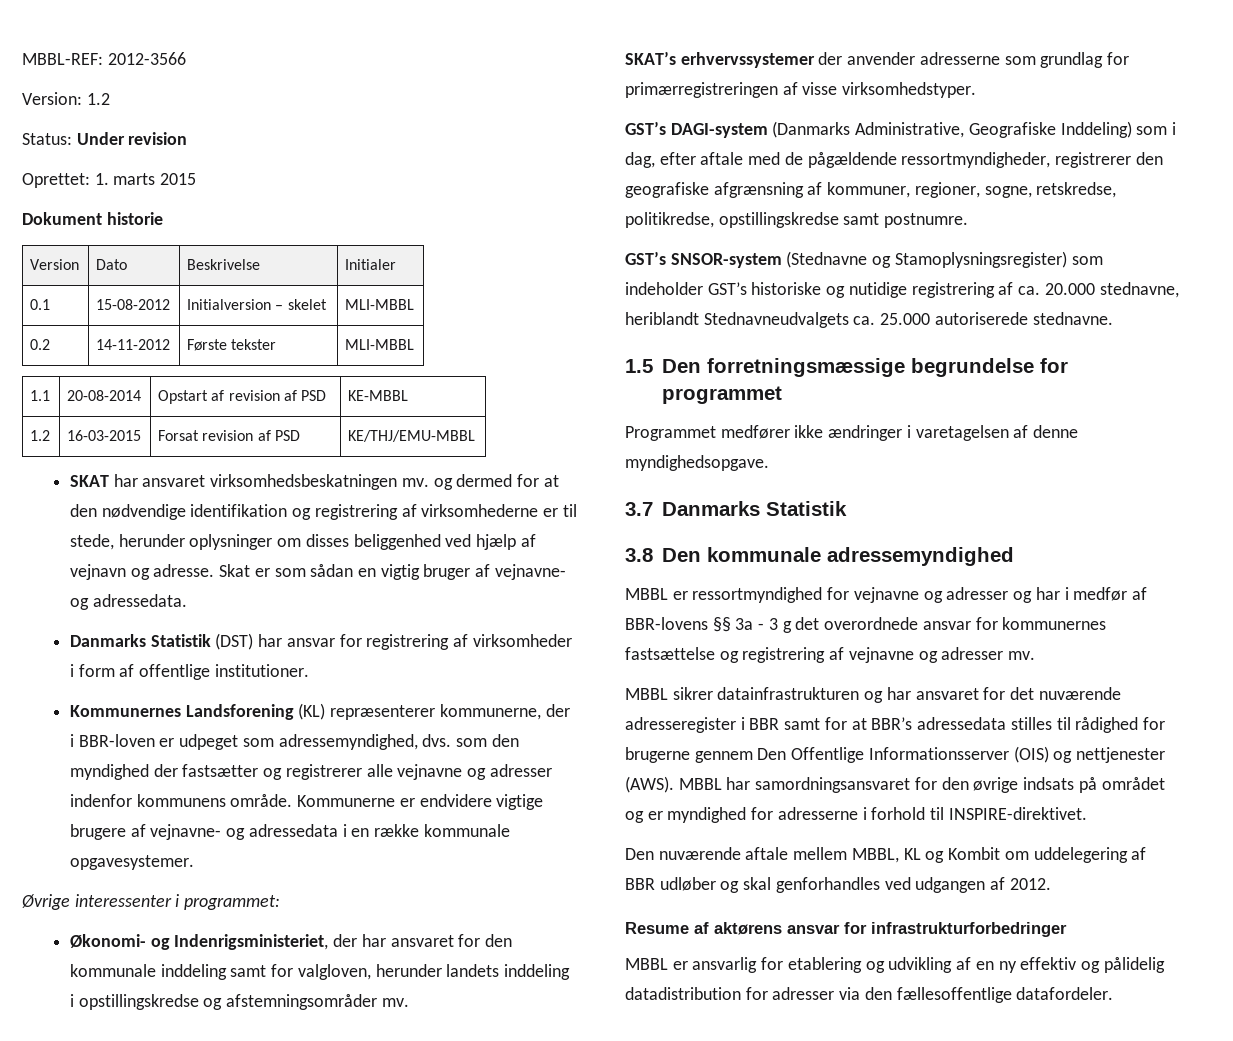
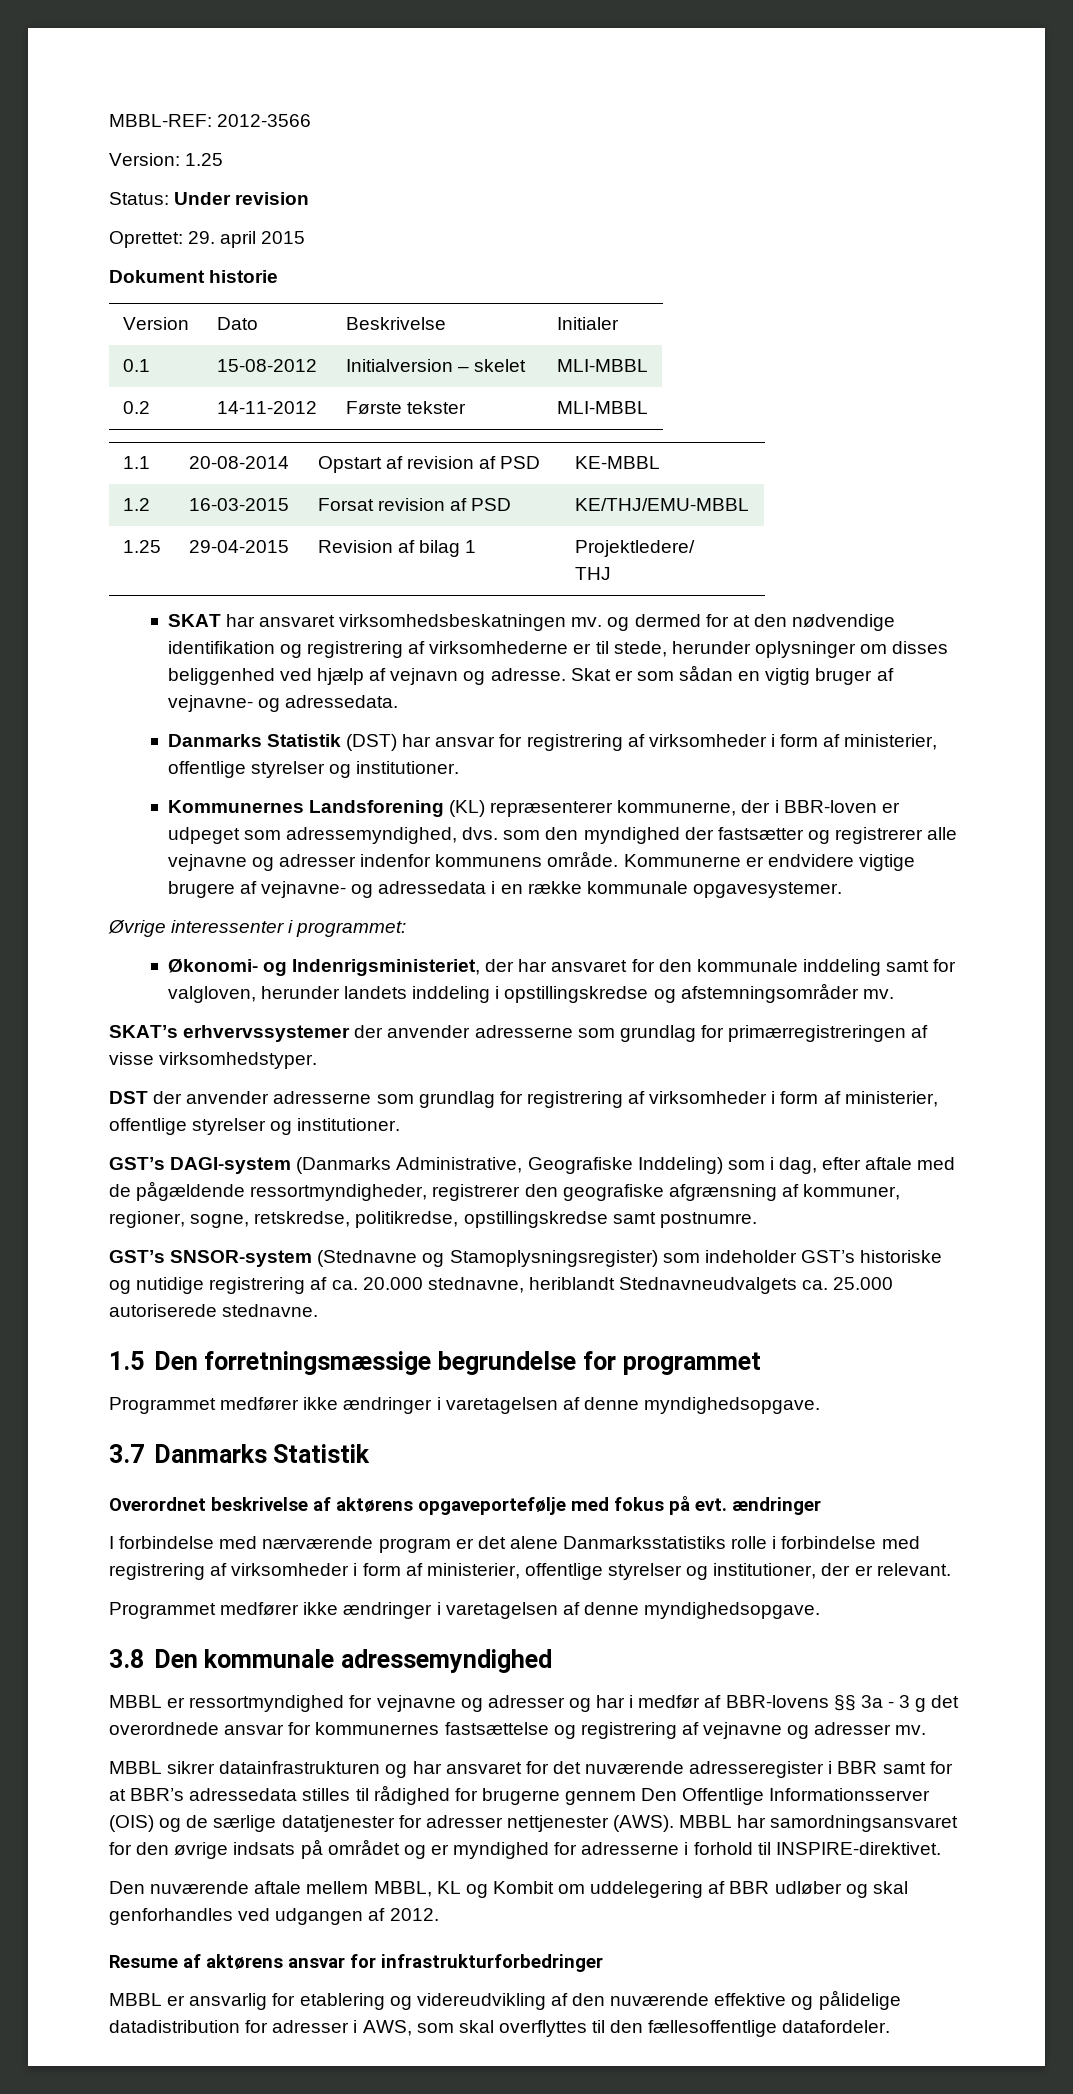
- Version: 1.2
+ Version: 1.25
- Oprettet: 1. marts 2015
+ Oprettet: 29. april 2015
+ 1.25 | 29-04-2015 | Revision af bilag 1 | Projektledere/
+ THJ
- Danmarks Statistik (DST) har ansvar for registrering af virksomheder i form af offentlige institutioner.
+ Danmarks Statistik (DST) har ansvar for registrering af virksomheder i form af ministerier, offentlige styrelser og institutioner.
+ DST der anvender adresserne som grundlag for registrering af virksomheder i form af ministerier, offentlige styrelser og institutioner.
+ Overordnet beskrivelse af aktørens opgaveportefølje med fokus på evt. ændringer
+ I forbindelse med nærværende program er det alene Danmarksstatistiks rolle i forbindelse med registrering af virksomheder i form af ministerier, offentlige styrelser og institutioner, der er relevant.
+ Programmet medfører ikke ændringer i varetagelsen af denne myndighedsopgave.
- MBBL sikrer datainfrastrukturen og har ansvaret for det nuværende adresseregister i BBR samt for at BBR’s adressedata stilles til rådighed for brugerne gennem Den Offentlige Informationsserver (OIS) og nettjenester (AWS).
+ MBBL sikrer datainfrastrukturen og har ansvaret for det nuværende adresseregister i BBR samt for at BBR’s adressedata stilles til rådighed for brugerne gennem Den Offentlige Informationsserver (OIS) og de særlige datatjenester for adresser nettjenester (AWS).
- MBBL er ansvarlig for etablering og udvikling af en ny effektiv og pålidelig datadistribution for adresser via den fællesoffentlige datafordeler.
+ MBBL er ansvarlig for etablering og videreudvikling af den nuværende effektive og pålidelige datadistribution for adresser i AWS, som skal overflyttes til den fællesoffentlige datafordeler.

